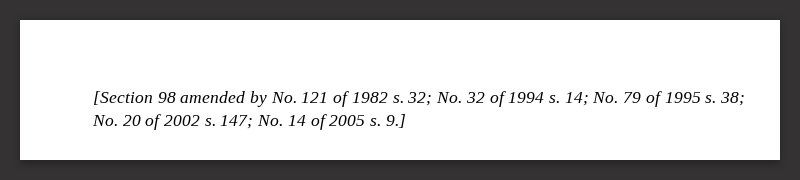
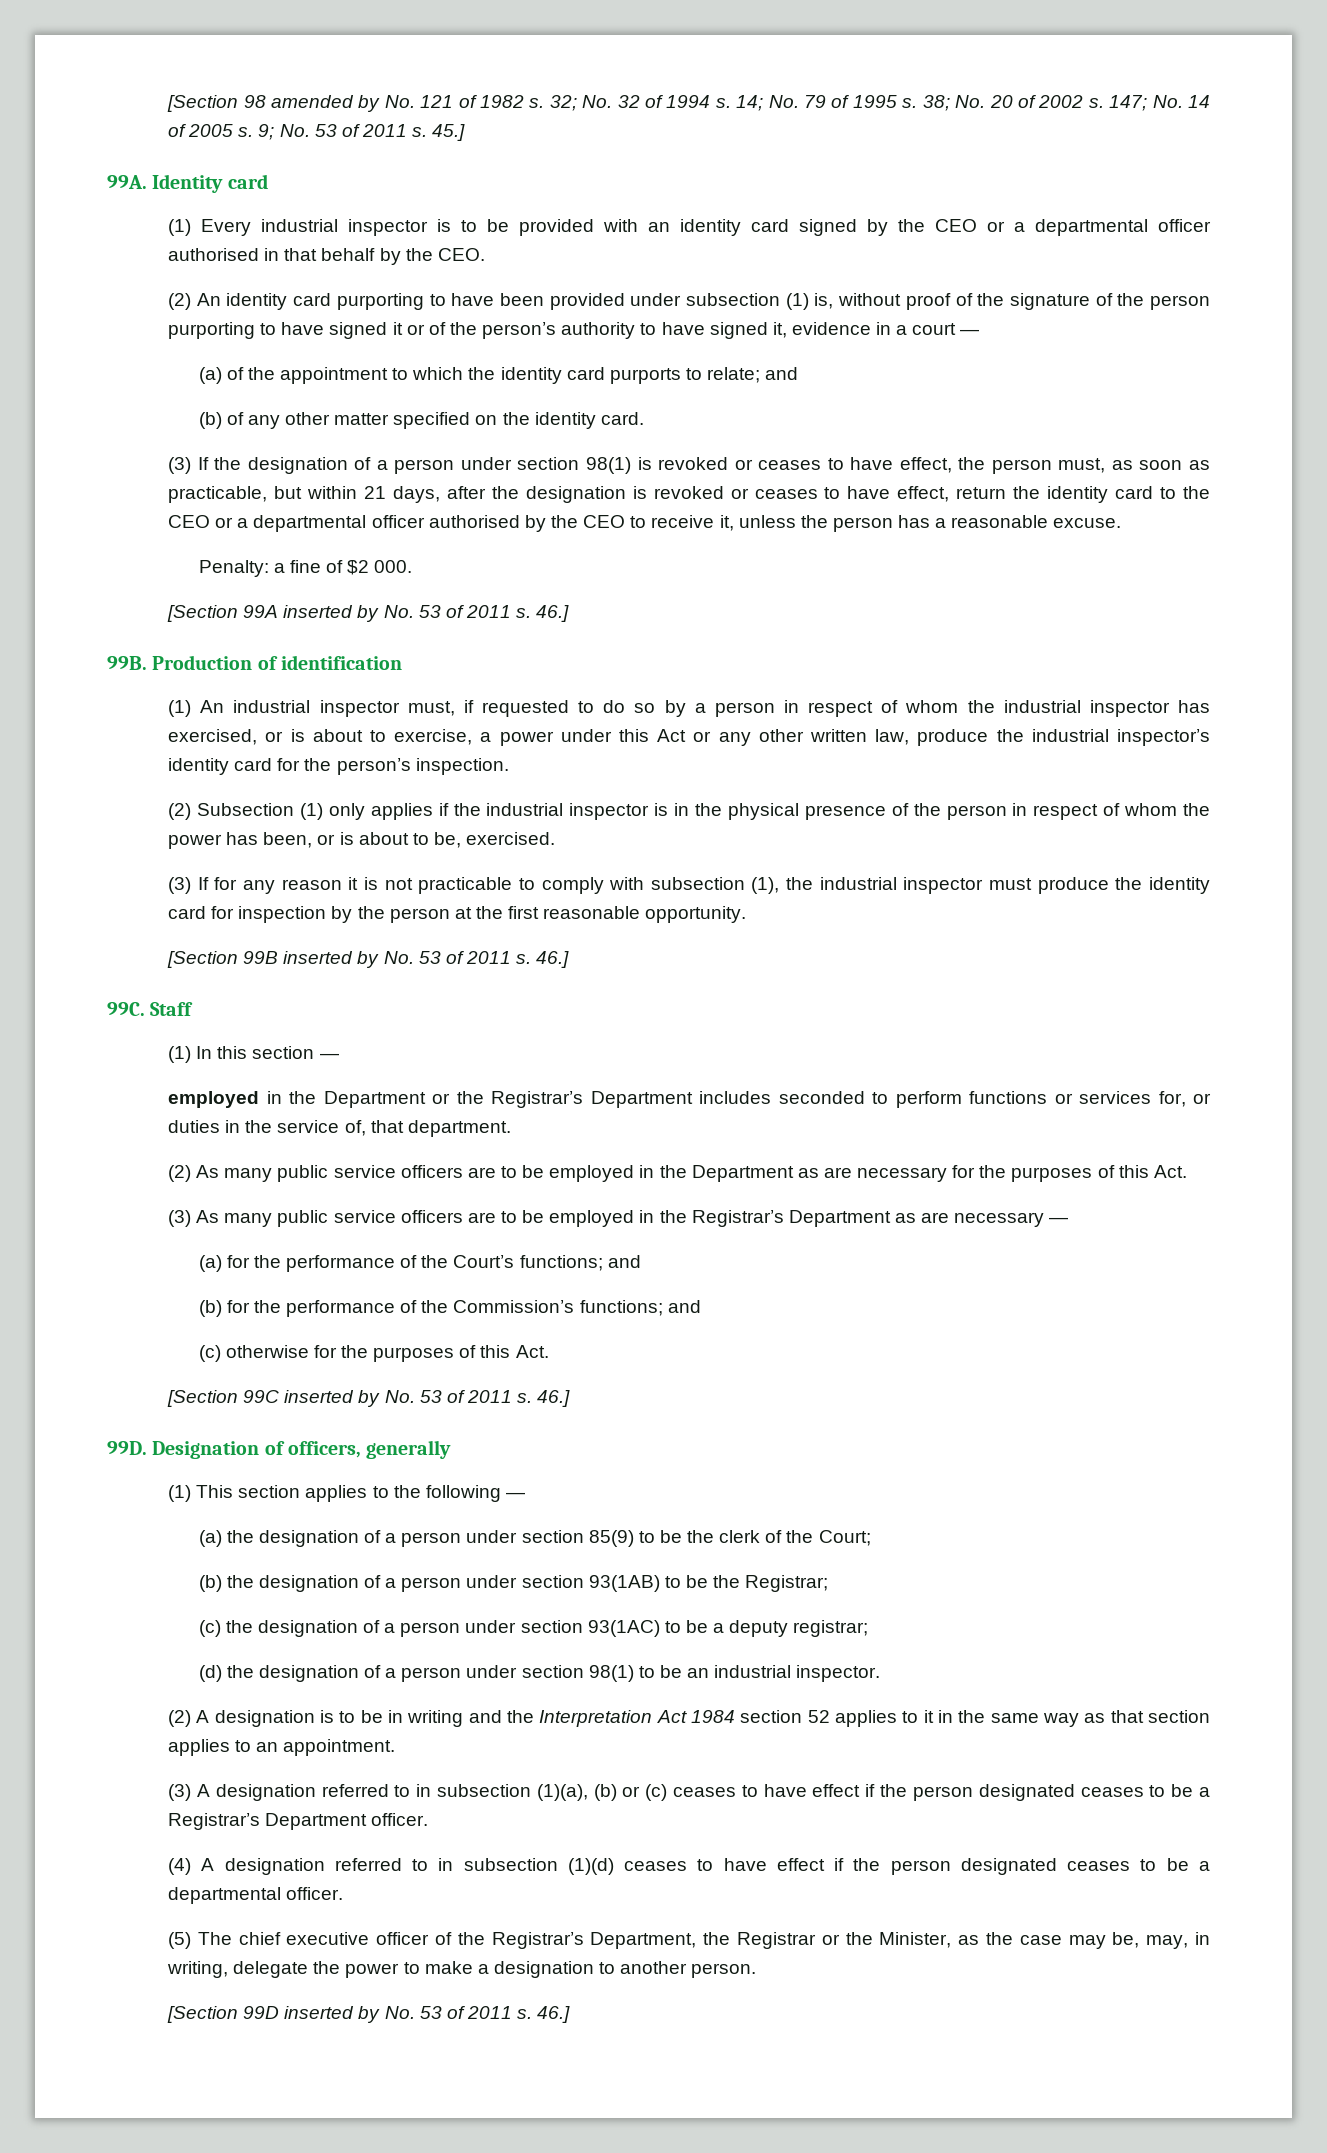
- 9.]
+ 9; No. 53 of 2011 s. 45.]
+ 99A. Identity card
+ (1) Every industrial inspector is to be provided with an identity card signed by the CEO or a departmental officer authorised in that behalf by the CEO.
+ (2) An identity card purporting to have been provided under subsection (1) is, without proof of the signature of the person purporting to have signed it or of the person’s authority to have signed it, evidence in a court —
+ (a) of the appointment to which the identity card purports to relate; and
+ (b) of any other matter specified on the identity card.
+ (3) If the designation of a person under section 98(1) is revoked or ceases to have effect, the person must, as soon as practicable, but within 21 days, after the designation is revoked or ceases to have effect, return the identity card to the CEO or a departmental officer authorised by the CEO to receive it, unless the person has a reasonable excuse.
+ Penalty: a fine of $2 000.
+ [Section 99A inserted by No. 53 of 2011 s. 46.]
+ 99B. Production of identification
+ (1) An industrial inspector must, if requested to do so by a person in respect of whom the industrial inspector has exercised, or is about to exercise, a power under this Act or any other written law, produce the industrial inspector’s identity card for the person’s inspection.
+ (2) Subsection (1) only applies if the industrial inspector is in the physical presence of the person in respect of whom the power has been, or is about to be, exercised.
+ (3) If for any reason it is not practicable to comply with subsection (1), the industrial inspector must produce the identity card for inspection by the person at the first reasonable opportunity.
+ [Section 99B inserted by No. 53 of 2011 s. 46.]
+ 99C. Staff
+ (1) In this section —
+ employed in the Department or the Registrar’s Department includes seconded to perform functions or services for, or duties in the service of, that department.
+ (2) As many public service officers are to be employed in the Department as are necessary for the purposes of this Act.
+ (3) As many public service officers are to be employed in the Registrar’s Department as are necessary —
+ (a) for the performance of the Court’s functions; and
+ (b) for the performance of the Commission’s functions; and
+ (c) otherwise for the purposes of this Act.
+ [Section 99C inserted by No. 53 of 2011 s. 46.]
+ 99D. Designation of officers, generally
+ (1) This section applies to the following —
+ (a) the designation of a person under section 85(9) to be the clerk of the Court;
+ (b) the designation of a person under section 93(1AB) to be the Registrar;
+ (c) the designation of a person under section 93(1AC) to be a deputy registrar;
+ (d) the designation of a person under section 98(1) to be an industrial inspector.
+ (2) A designation is to be in writing and the Interpretation Act 1984 section 52 applies to it in the same way as that section applies to an appointment.
+ (3) A designation referred to in subsection (1)(a), (b) or (c) ceases to have effect if the person designated ceases to be a Registrar’s Department officer.
+ (4) A designation referred to in subsection (1)(d) ceases to have effect if the person designated ceases to be a departmental officer.
+ (5) The chief executive officer of the Registrar’s Department, the Registrar or the Minister, as the case may be, may, in writing, delegate the power to make a designation to another person.
+ [Section 99D inserted by No. 53 of 2011 s. 46.]

